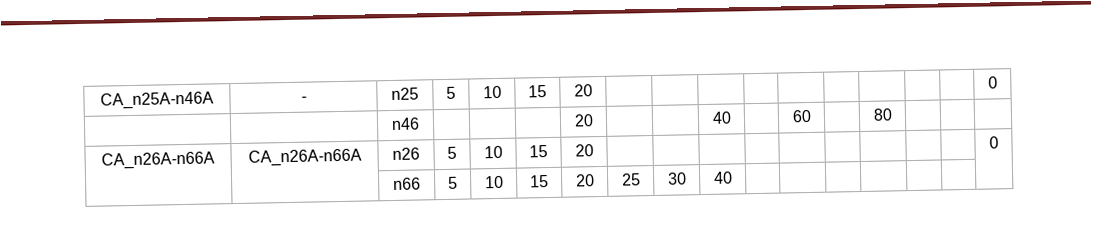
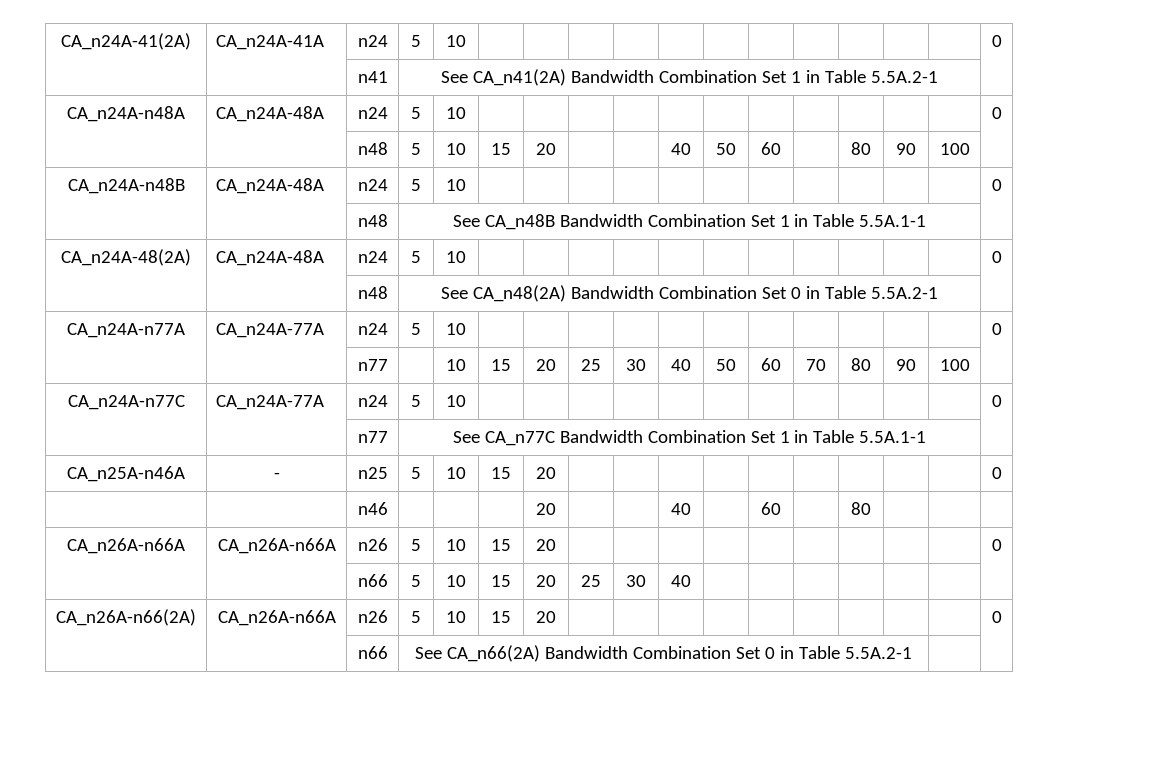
+ CA_n24A-41(2A) | CA_n24A-41A | n24 | 5 | 10 | | | | | | | | | | | | 0
+ | | n41 | See CA_n41(2A) Bandwidth Combination Set 1 in Table 5.5A.2-1 |
+ CA_n24A-n48A | CA_n24A-48A | n24 | 5 | 10 | | | | | | | | | | | | 0
+ | | n48 | 5 | 10 | 15 | 20 | | | 40 | 50 | 60 | | 80 | 90 | 100 |
+ CA_n24A-n48B | CA_n24A-48A | n24 | 5 | 10 | | | | | | | | | | | | 0
+ | | n48 | See CA_n48B Bandwidth Combination Set 1 in Table 5.5A.1-1 |
+ CA_n24A-48(2A) | CA_n24A-48A | n24 | 5 | 10 | | | | | | | | | | | | 0
+ | | n48 | See CA_n48(2A) Bandwidth Combination Set 0 in Table 5.5A.2-1 |
+ CA_n24A-n77A | CA_n24A-77A | n24 | 5 | 10 | | | | | | | | | | | | 0
+ | | n77 | | 10 | 15 | 20 | 25 | 30 | 40 | 50 | 60 | 70 | 80 | 90 | 100 |
+ CA_n24A-n77C | CA_n24A-77A | n24 | 5 | 10 | | | | | | | | | | | | 0
+ | | n77 | See CA_n77C Bandwidth Combination Set 1 in Table 5.5A.1-1 |
+ CA_n26A-n66(2A) | CA_n26A-n66A | n26 | 5 | 10 | 15 | 20 | | | | | | | | | | 0
+ | | n66 | See CA_n66(2A) Bandwidth Combination Set 0 in Table 5.5A.2-1 | |

